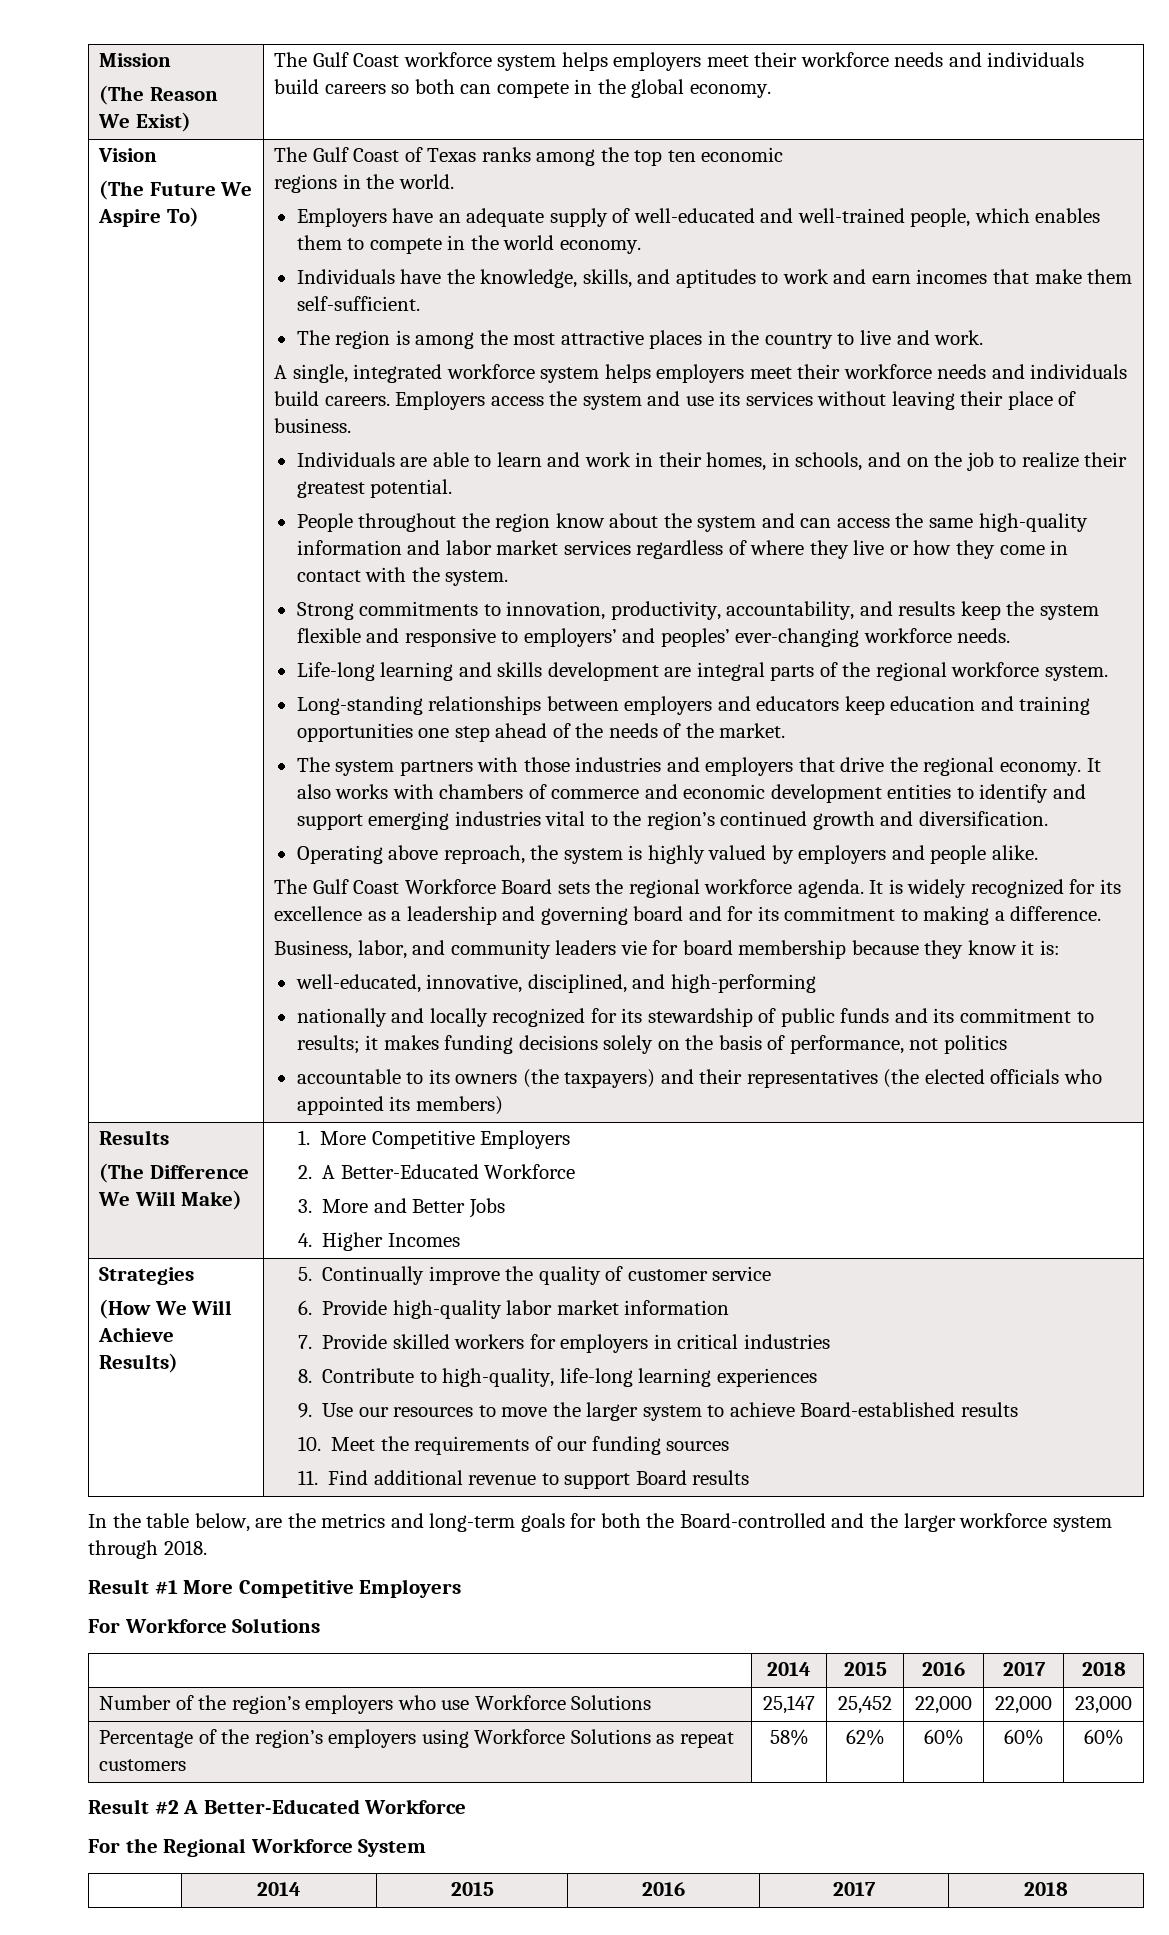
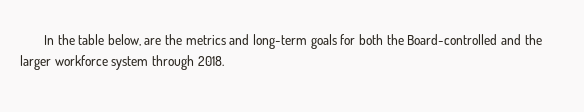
- Mission
- (The Reason We Exist) | The Gulf Coast workforce system helps employers meet their workforce needs and individuals build careers so both can compete in the global economy.
- Vision
- (The Future We Aspire To) | The Gulf Coast of Texas ranks among the top ten economic
- regions in the world.
- Employers have an adequate supply of well-educated and well-trained people, which enables them to compete in the world economy.
- Individuals have the knowledge, skills, and aptitudes to work and earn incomes that make them self-sufficient.
- The region is among the most attractive places in the country to live and work.
- A single, integrated workforce system helps employers meet their workforce needs and individuals build careers. Employers access the system and use its services without leaving their place of business.
- Individuals are able to learn and work in their homes, in schools, and on the job to realize their greatest potential.
- People throughout the region know about the system and can access the same high-quality information and labor market services regardless of where they live or how they come in contact with the system.
- Strong commitments to innovation, productivity, accountability, and results keep the system flexible and responsive to employers’ and peoples’ ever-changing workforce needs.
- Life-long learning and skills development are integral parts of the regional workforce system.
- Long-standing relationships between employers and educators keep education and training opportunities one step ahead of the needs of the market.
- The system partners with those industries and employers that drive the regional economy. It also works with chambers of commerce and economic development entities to identify and support emerging industries vital to the region’s continued growth and diversification.
- Operating above reproach, the system is highly valued by employers and people alike.
- The Gulf Coast Workforce Board sets the regional workforce agenda. It is widely recognized for its excellence as a leadership and governing board and for its commitment to making a difference.
- Business, labor, and community leaders vie for board membership because they know it is:
- well-educated, innovative, disciplined, and high-performing
- nationally and locally recognized for its stewardship of public funds and its commitment to results; it makes funding decisions solely on the basis of performance, not politics
- accountable to its owners (the taxpayers) and their representatives (the elected officials who appointed its members)
- Results
- (The Difference We Will Make) | 1. More Competitive Employers
- 2. A Better-Educated Workforce
- 3. More and Better Jobs
- 4. Higher Incomes
- Strategies
- (How We Will Achieve Results) | 5. Continually improve the quality of customer service
- 6. Provide high-quality labor market information
- 7. Provide skilled workers for employers in critical industries
- 8. Contribute to high-quality, life-long learning experiences
- 9. Use our resources to move the larger system to achieve Board-established results
- 10. Meet the requirements of our funding sources
- 11. Find additional revenue to support Board results
- Result #1 More Competitive Employers
- For Workforce Solutions
- | 2014 | 2015 | 2016 | 2017 | 2018
- Number of the region’s employers who use Workforce Solutions | 25,147 | 25,452 | 22,000 | 22,000 | 23,000
- Percentage of the region’s employers using Workforce Solutions as repeat customers | 58% | 62% | 60% | 60% | 60%
- Result #2 A Better-Educated Workforce
- For the Regional Workforce System
- | 2014 | 2015 | 2016 | 2017 | 2018

